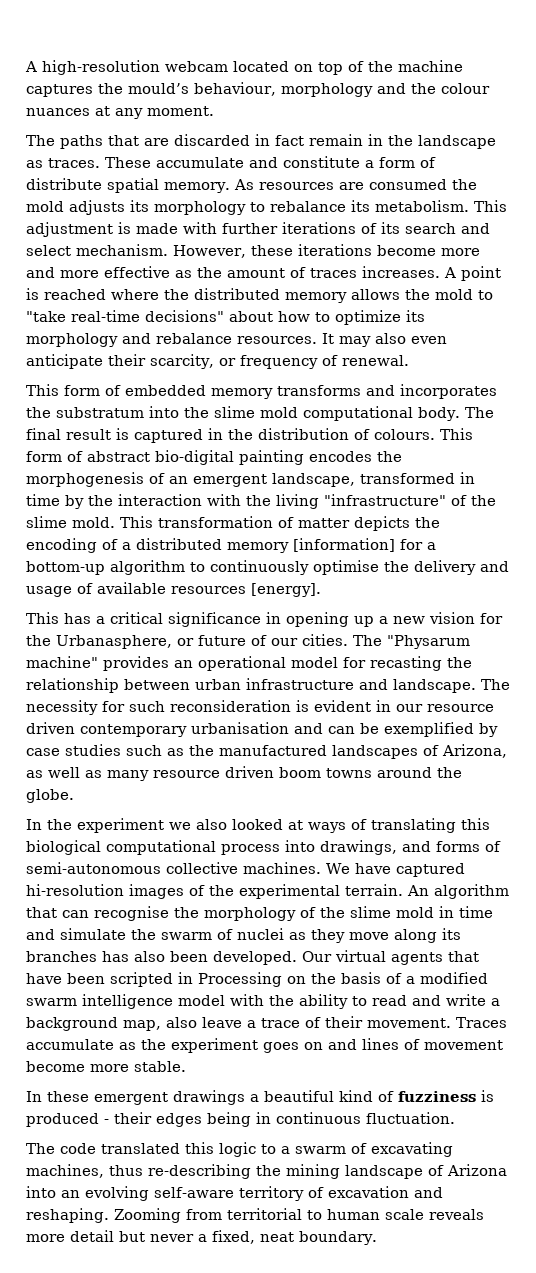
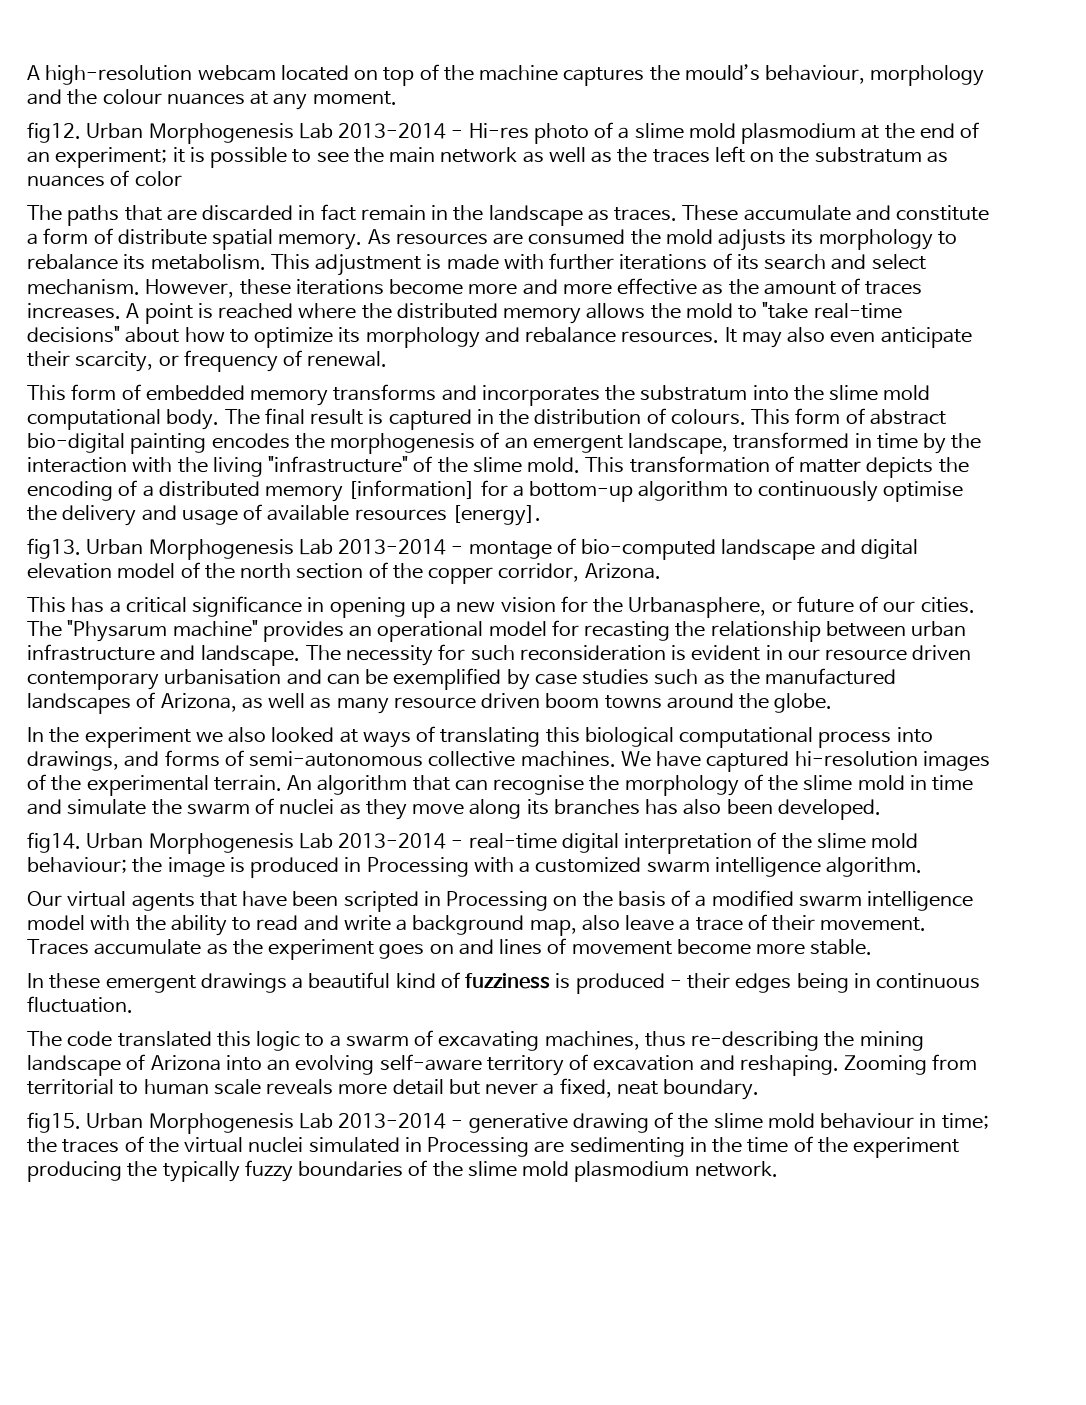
+ fig12. Urban Morphogenesis Lab 2013-2014 - Hi-res photo of a slime mold plasmodium at the end of an experiment; it is possible to see the main network as well as the traces left on the substratum as nuances of color
+ fig13. Urban Morphogenesis Lab 2013-2014 - montage of bio-computed landscape and digital elevation model of the north section of the copper corridor, Arizona.
- An algorithm that can recognise the morphology of the slime mold in time and simulate the swarm of nuclei as they move along its branches has also been developed. Our virtual agents that have been scripted in Processing on the basis of a modified swarm intelligence model with the ability to read and write a background map, also leave a trace of their movement.
+ An algorithm that can recognise the morphology of the slime mold in time and simulate the swarm of nuclei as they move along its branches has also been developed.
+ fig14. Urban Morphogenesis Lab 2013-2014 - real-time digital interpretation of the slime mold behaviour; the image is produced in Processing with a customized swarm intelligence algorithm.
+ Our virtual agents that have been scripted in Processing on the basis of a modified swarm intelligence model with the ability to read and write a background map, also leave a trace of their movement.
+ fig15. Urban Morphogenesis Lab 2013-2014 - generative drawing of the slime mold behaviour in time; the traces of the virtual nuclei simulated in Processing are sedimenting in the time of the experiment producing the typically fuzzy boundaries of the slime mold plasmodium network.

